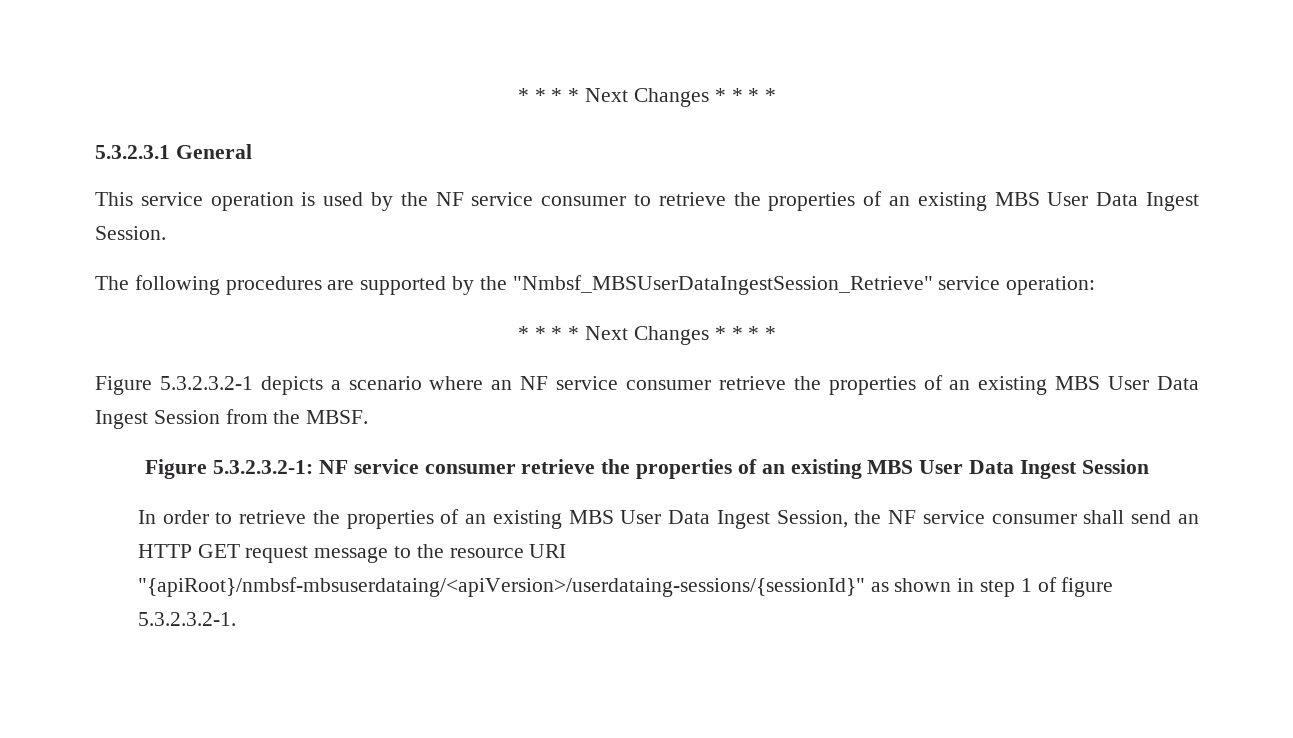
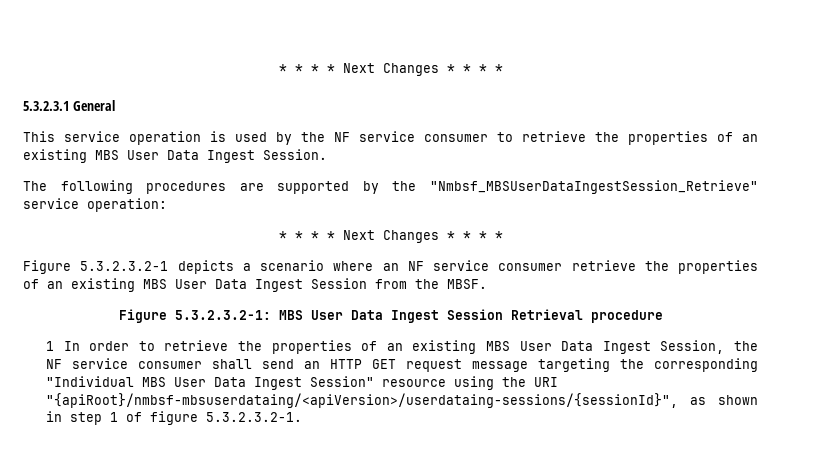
- Figure 5.3.2.3.2-1: NF service consumer retrieve the properties of an existing MBS User Data Ingest Session
- In order to retrieve the properties of an existing MBS User Data Ingest Session, the NF service consumer shall send an HTTP GET request message to the resource URI "{apiRoot}/nmbsf-mbsuserdataing/<apiVersion>/userdataing-sessions/{sessionId}" as shown in step 1 of figure 5.3.2.3.2-1.
+ Figure 5.3.2.3.2-1: MBS User Data Ingest Session Retrieval procedure
+ 1 In order to retrieve the properties of an existing MBS User Data Ingest Session, the NF service consumer shall send an HTTP GET request message targeting the corresponding "Individual MBS User Data Ingest Session" resource using the URI "{apiRoot}/nmbsf-mbsuserdataing/<apiVersion>/userdataing-sessions/{sessionId}", as shown in step 1 of figure 5.3.2.3.2-1.

